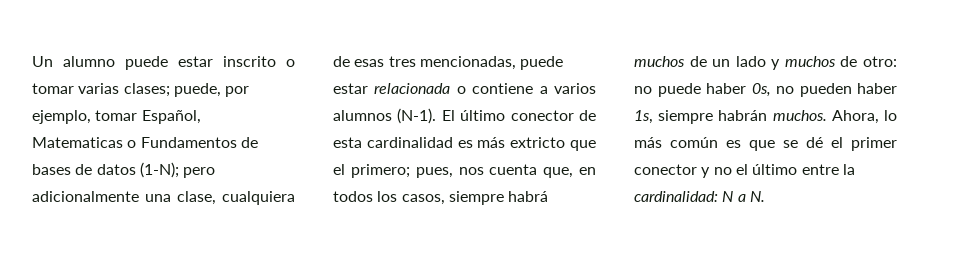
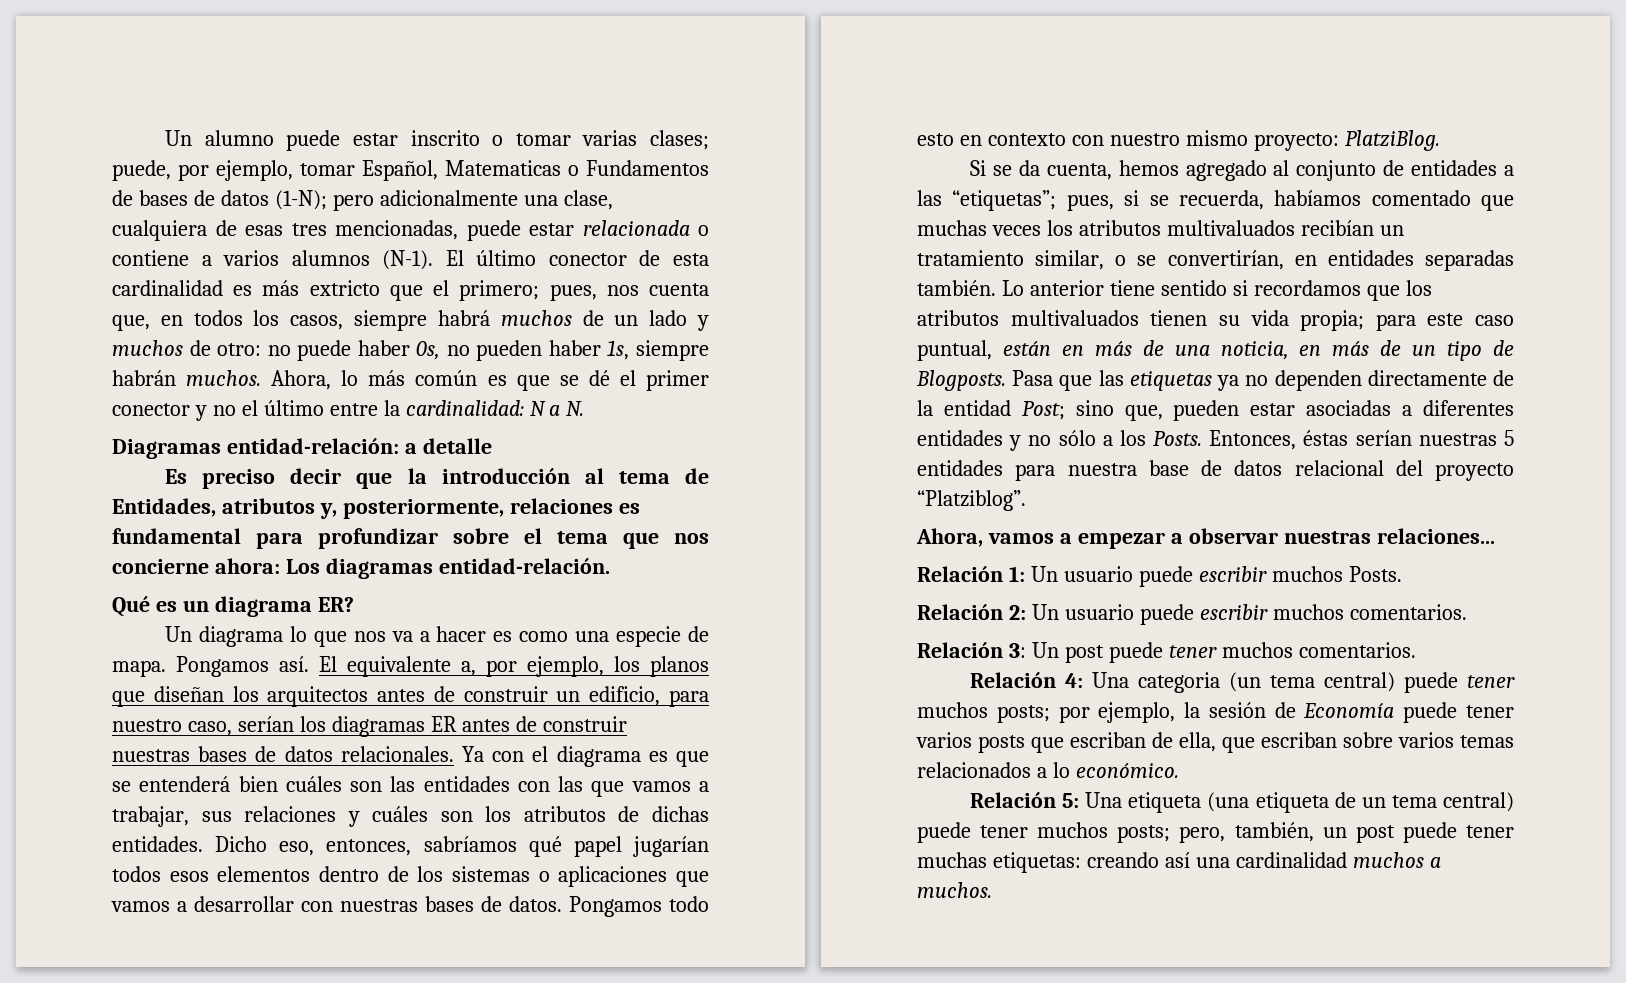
+ Diagramas entidad-relación: a detalle
+ Es preciso decir que la introducción al tema de Entidades, atributos y, posteriormente, relaciones es fundamental para profundizar sobre el tema que nos concierne ahora: Los diagramas entidad-relación.
+ Qué es un diagrama ER?
+ Un diagrama lo que nos va a hacer es como una especie de mapa. Pongamos así. El equivalente a, por ejemplo, los planos que diseñan los arquitectos antes de construir un edificio, para nuestro caso, serían los diagramas ER antes de construir nuestras bases de datos relacionales. Ya con el diagrama es que se entenderá bien cuáles son las entidades con las que vamos a trabajar, sus relaciones y cuáles son los atributos de dichas entidades. Dicho eso, entonces, sabríamos qué papel jugarían todos esos elementos dentro de los sistemas o aplicaciones que vamos a desarrollar con nuestras bases de datos. Pongamos todo esto en contexto con nuestro mismo proyecto: PlatziBlog.
+ Si se da cuenta, hemos agregado al conjunto de entidades a las “etiquetas”; pues, si se recuerda, habíamos comentado que muchas veces los atributos multivaluados recibían un tratamiento similar, o se convertirían, en entidades separadas también. Lo anterior tiene sentido si recordamos que los atributos multivaluados tienen su vida propia; para este caso puntual, están en más de una noticia, en más de un tipo de Blogposts. Pasa que las etiquetas ya no dependen directamente de la entidad Post; sino que, pueden estar asociadas a diferentes entidades y no sólo a los Posts. Entonces, éstas serían nuestras 5 entidades para nuestra base de datos relacional del proyecto “Platziblog”.
+ Ahora, vamos a empezar a observar nuestras relaciones...
+ Relación 1: Un usuario puede escribir muchos Posts.
+ Relación 2: Un usuario puede escribir muchos comentarios.
+ Relación 3: Un post puede tener muchos comentarios.
+ Relación 4: Una categoria (un tema central) puede tener muchos posts; por ejemplo, la sesión de Economía puede tener varios posts que escriban de ella, que escriban sobre varios temas relacionados a lo económico.
+ Relación 5: Una etiqueta (una etiqueta de un tema central) puede tener muchos posts; pero, también, un post puede tener muchas etiquetas: creando así una cardinalidad muchos a muchos.

